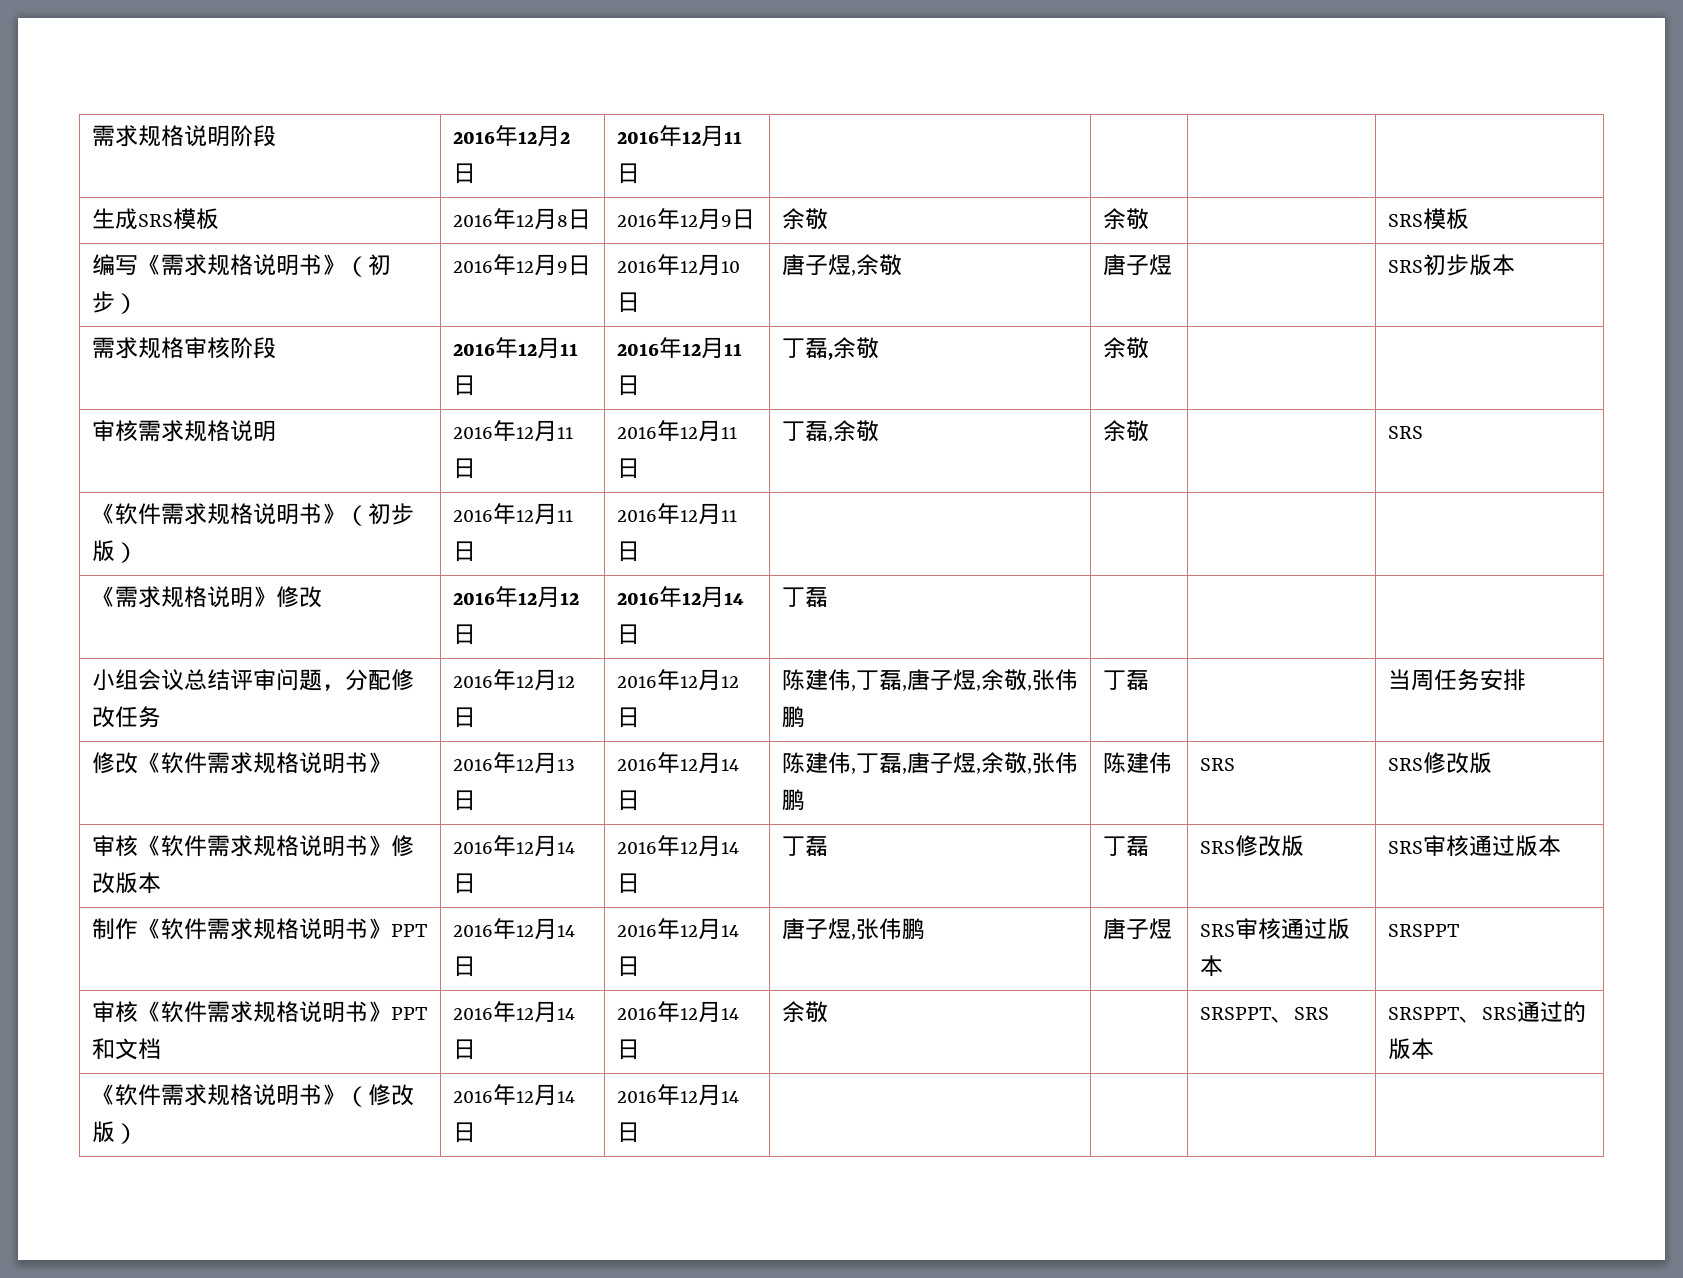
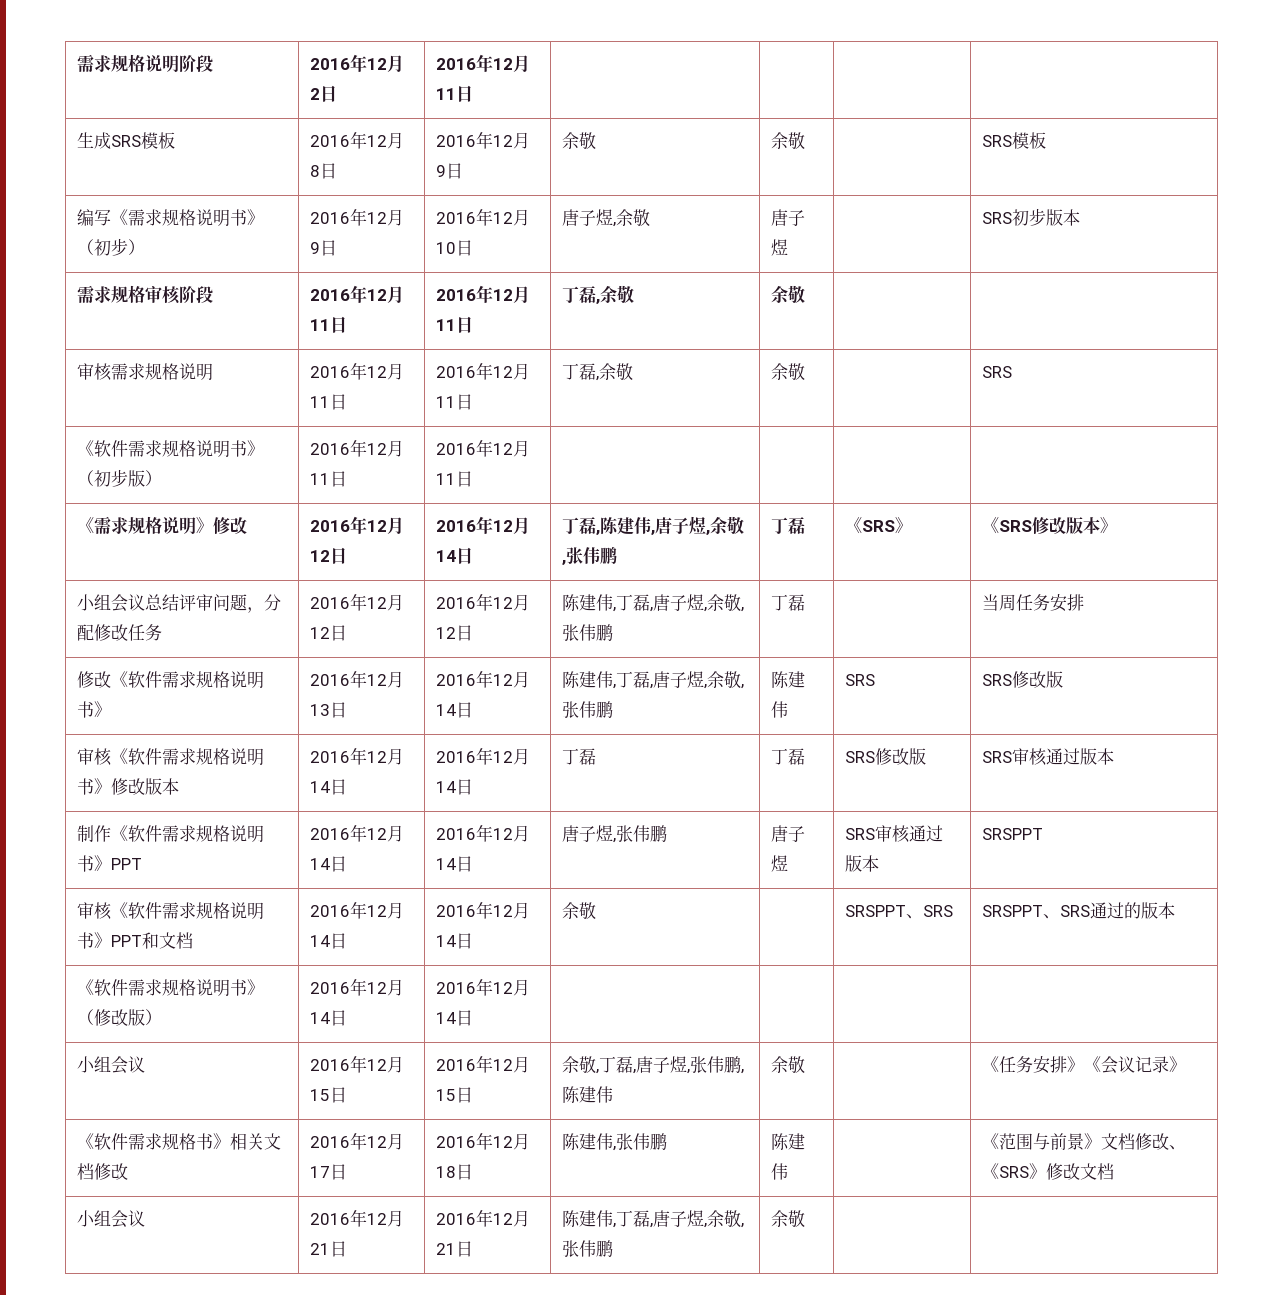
- 《需求规格说明》修改 | 2016年12月12日 | 2016年12月14日 | 丁磊 | | |
+ 《需求规格说明》修改 | 2016年12月12日 | 2016年12月14日 | 丁磊,陈建伟,唐子煜,余敬,张伟鹏 | 丁磊 | 《SRS》 | 《SRS修改版本》
+ 小组会议 | 2016年12月15日 | 2016年12月15日 | 余敬,丁磊,唐子煜,张伟鹏,陈建伟 | 余敬 | | 《任务安排》《会议记录》
+ 《软件需求规格书》相关文档修改 | 2016年12月17日 | 2016年12月18日 | 陈建伟,张伟鹏 | 陈建伟 | | 《范围与前景》文档修改、《SRS》修改文档
+ 小组会议 | 2016年12月21日 | 2016年12月21日 | 陈建伟,丁磊,唐子煜,余敬,张伟鹏 | 余敬 | |

